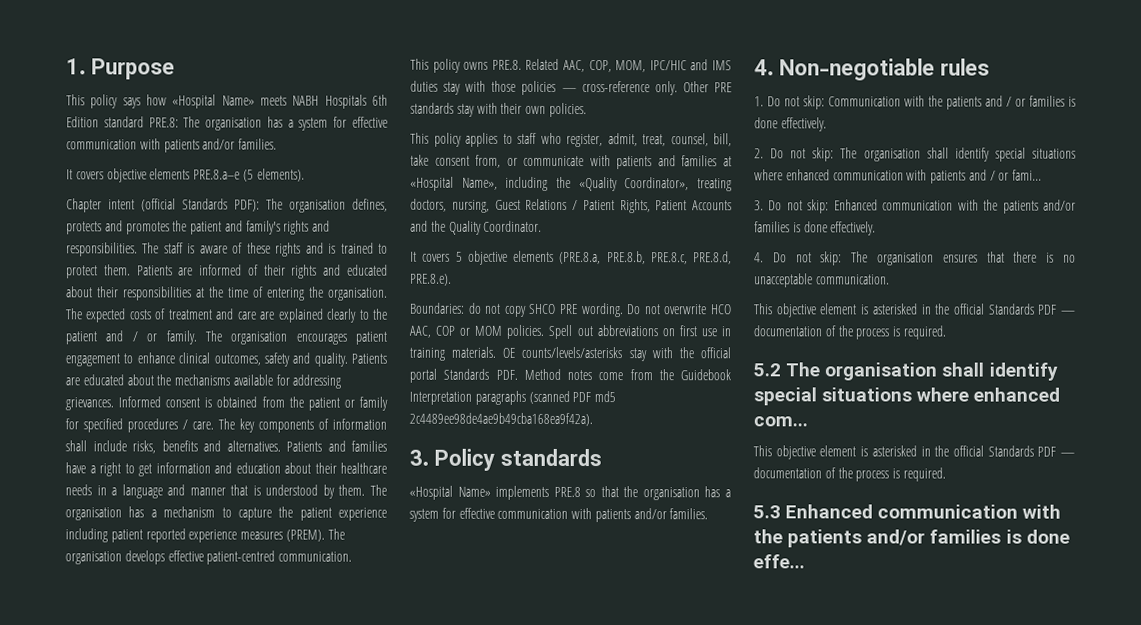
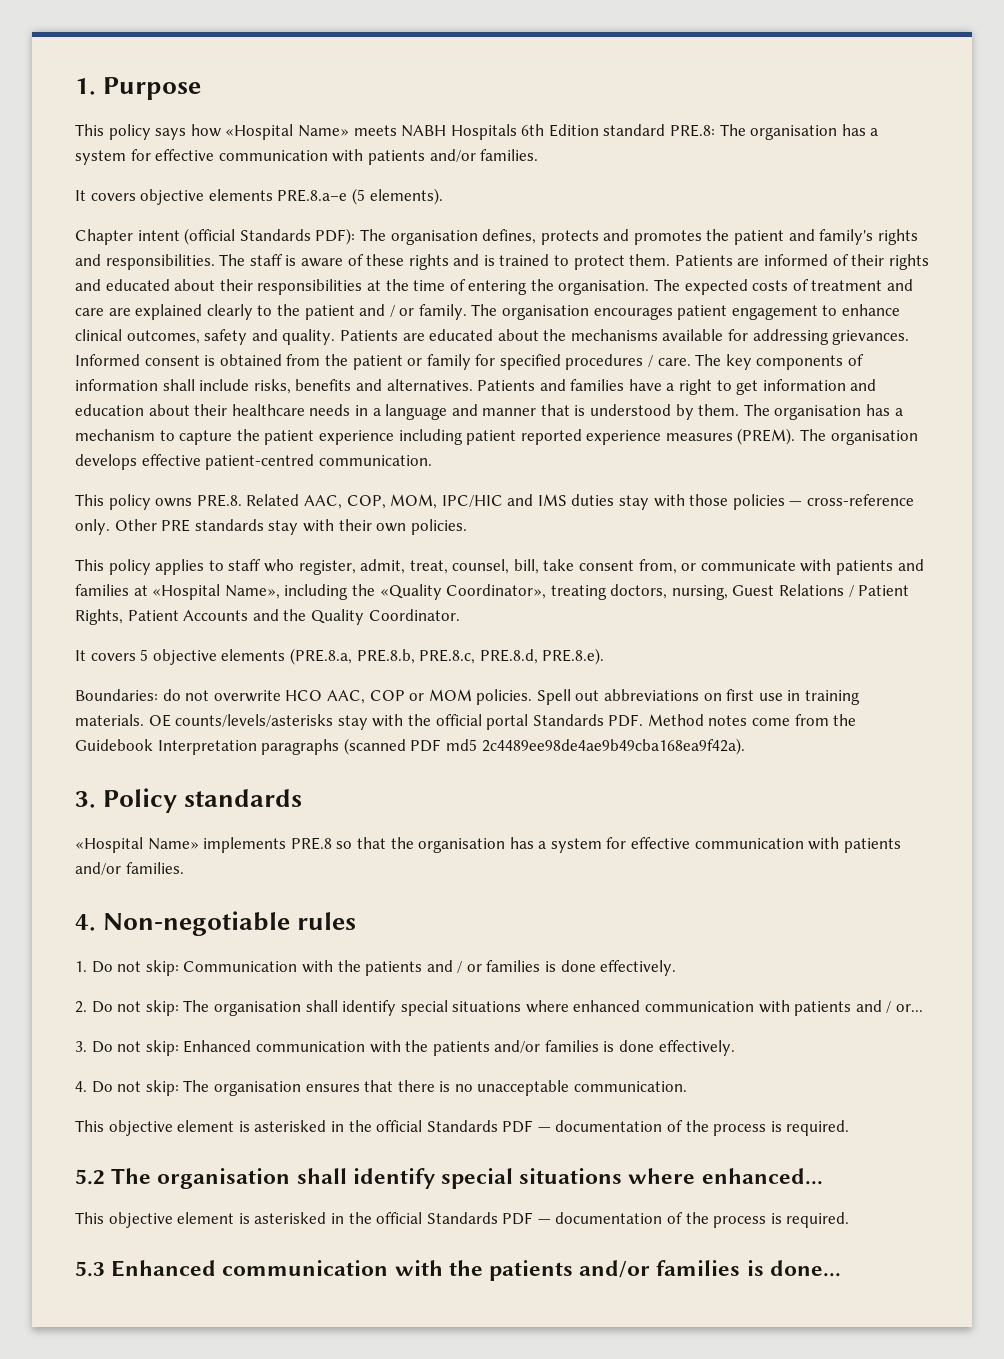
- Boundaries: do not copy SHCO PRE wording. Do not overwrite HCO AAC, COP or MOM policies.
+ Boundaries: do not overwrite HCO AAC, COP or MOM policies.
- 2. Do not skip: The organisation shall identify special situations where enhanced communication with patients and / or fami...
+ 2. Do not skip: The organisation shall identify special situations where enhanced communication with patients and / or...
- 5.2 The organisation shall identify special situations where enhanced com...
+ 5.2 The organisation shall identify special situations where enhanced...
- 5.3 Enhanced communication with the patients and/or families is done effe...
+ 5.3 Enhanced communication with the patients and/or families is done...

